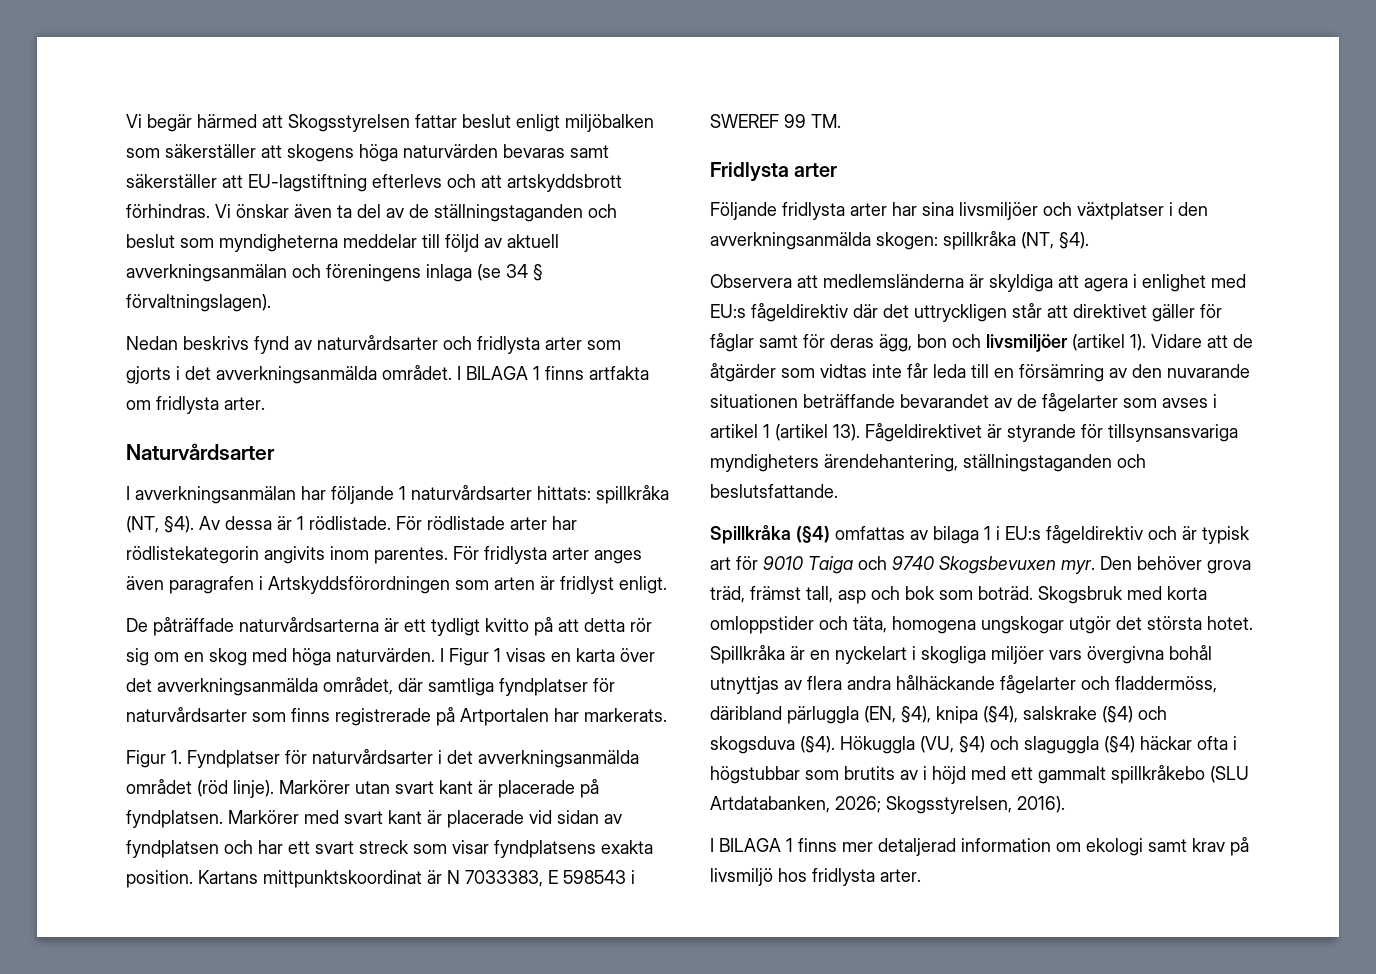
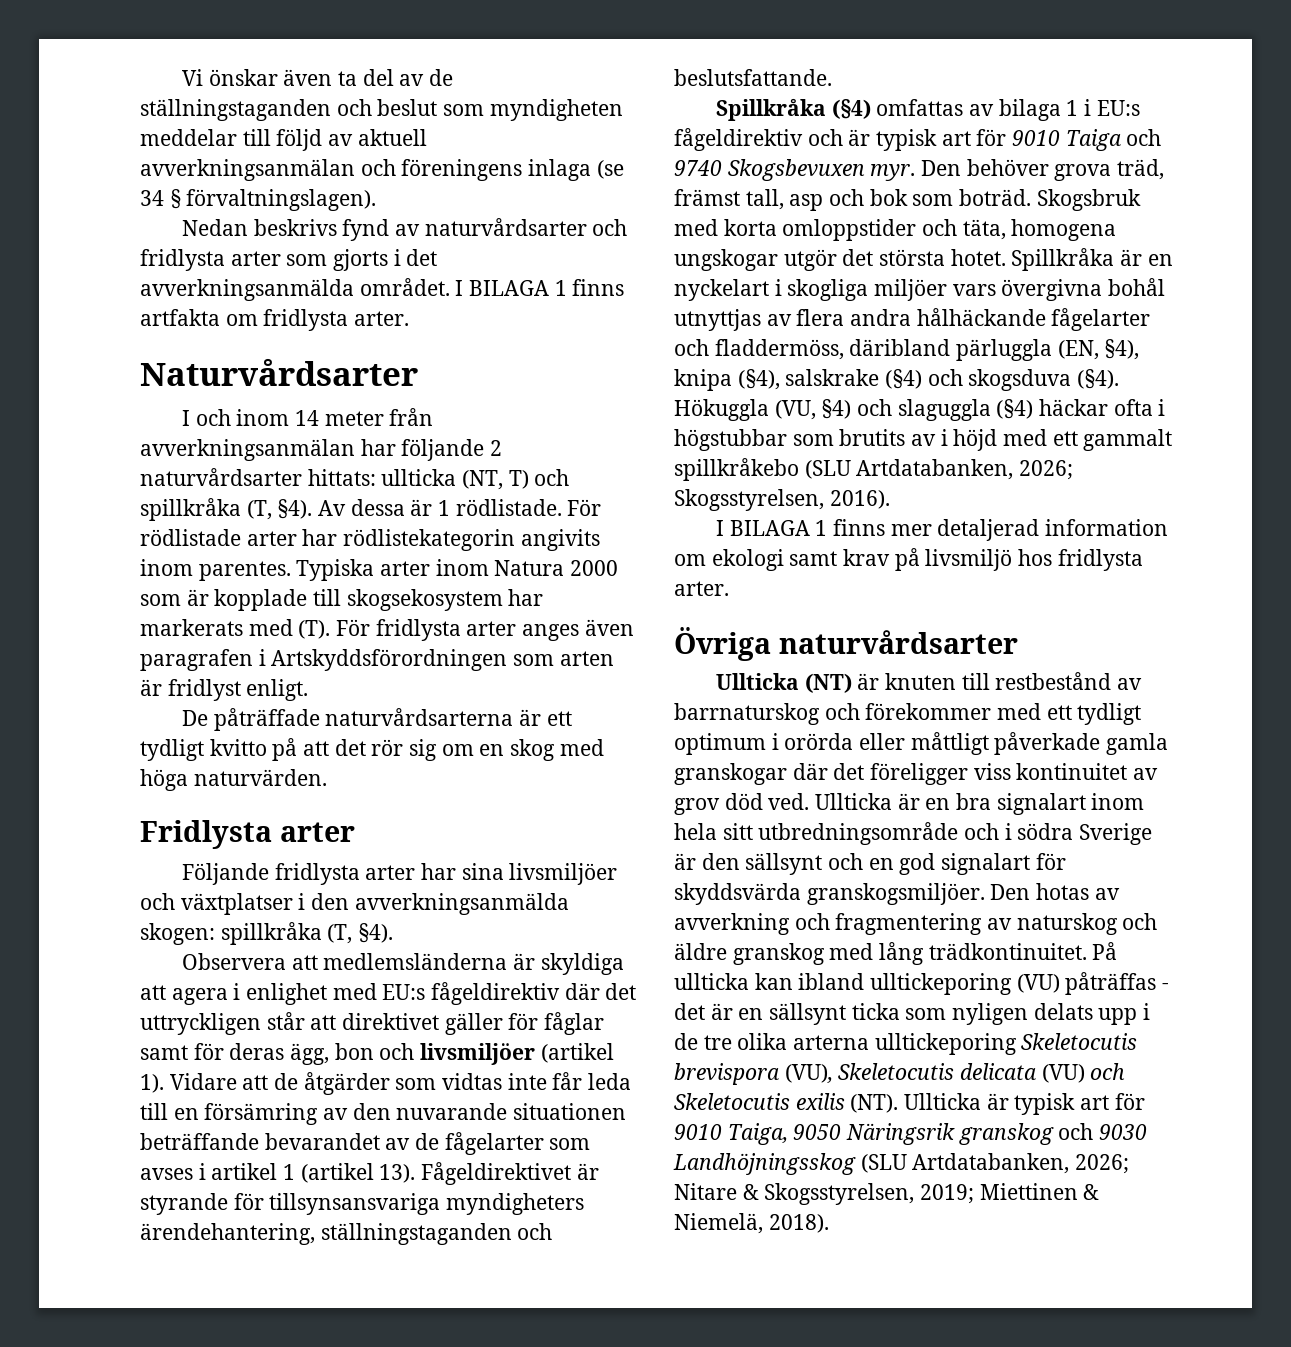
- Vi begär härmed att Skogsstyrelsen fattar beslut enligt miljöbalken som säkerställer att skogens höga naturvärden bevaras samt säkerställer att EU-lagstiftning efterlevs och att artskyddsbrott förhindras. Vi önskar även ta del av de ställningstaganden och beslut som myndigheterna meddelar till följd av aktuell avverkningsanmälan och föreningens inlaga (se 34 § förvaltningslagen).
+ Vi önskar även ta del av de ställningstaganden och beslut som myndigheten meddelar till följd av aktuell avverkningsanmälan och föreningens inlaga (se 34 § förvaltningslagen).
- I avverkningsanmälan har följande 1 naturvårdsarter hittats: spillkråka (NT, §4).
+ I och inom 14 meter från avverkningsanmälan har följande 2 naturvårdsarter hittats: ullticka (NT, T) och spillkråka (T, §4).
- För fridlysta arter anges även paragrafen i Artskyddsförordningen som arten är fridlyst enligt.
+ Typiska arter inom Natura 2000 som är kopplade till skogsekosystem har markerats med (T). För fridlysta arter anges även paragrafen i Artskyddsförordningen som arten är fridlyst enligt.
- De påträffade naturvårdsarterna är ett tydligt kvitto på att detta rör sig om en skog med höga naturvärden. I Figur 1 visas en karta över det avverkningsanmälda området, där samtliga fyndplatser för naturvårdsarter som finns registrerade på Artportalen har markerats.
- Figur 1. Fyndplatser för naturvårdsarter i det avverkningsanmälda området (röd linje). Markörer utan svart kant är placerade på fyndplatsen. Markörer med svart kant är placerade vid sidan av fyndplatsen och har ett svart streck som visar fyndplatsens exakta position. Kartans mittpunktskoordinat är N 7033383, E 598543 i SWEREF 99 TM.
+ De påträffade naturvårdsarterna är ett tydligt kvitto på att det rör sig om en skog med höga naturvärden.
- Följande fridlysta arter har sina livsmiljöer och växtplatser i den avverkningsanmälda skogen: spillkråka (NT, §4).
+ Följande fridlysta arter har sina livsmiljöer och växtplatser i den avverkningsanmälda skogen: spillkråka (T, §4).
+ Övriga naturvårdsarter
+ Ullticka (NT) är knuten till restbestånd av barrnaturskog och förekommer med ett tydligt optimum i orörda eller måttligt påverkade gamla granskogar där det föreligger viss kontinuitet av grov död ved. Ullticka är en bra signalart inom hela sitt utbredningsområde och i södra Sverige är den sällsynt och en god signalart för skyddsvärda granskogsmiljöer. Den hotas av avverkning och fragmentering av naturskog och äldre granskog med lång trädkontinuitet. På ullticka kan ibland ulltickeporing (VU) påträffas - det är en sällsynt ticka som nyligen delats upp i de tre olika arterna ulltickeporing Skeletocutis brevispora (VU), Skeletocutis delicata (VU) och Skeletocutis exilis (NT). Ullticka är typisk art för 9010 Taiga, 9050 Näringsrik granskog och 9030 Landhöjningsskog (SLU Artdatabanken, 2026; Nitare & Skogsstyrelsen, 2019; Miettinen & Niemelä, 2018).

